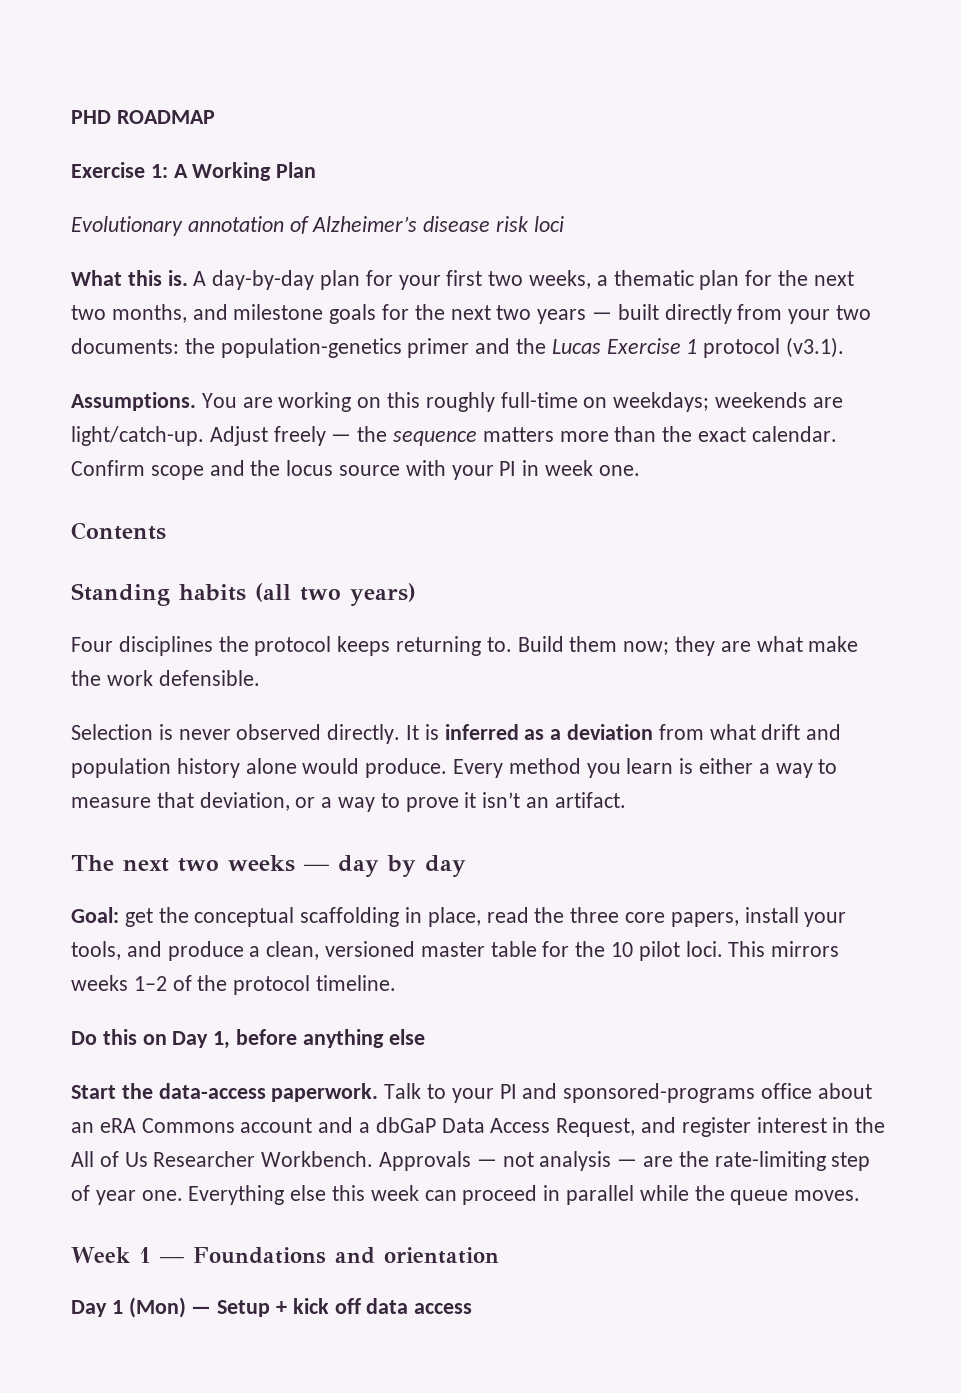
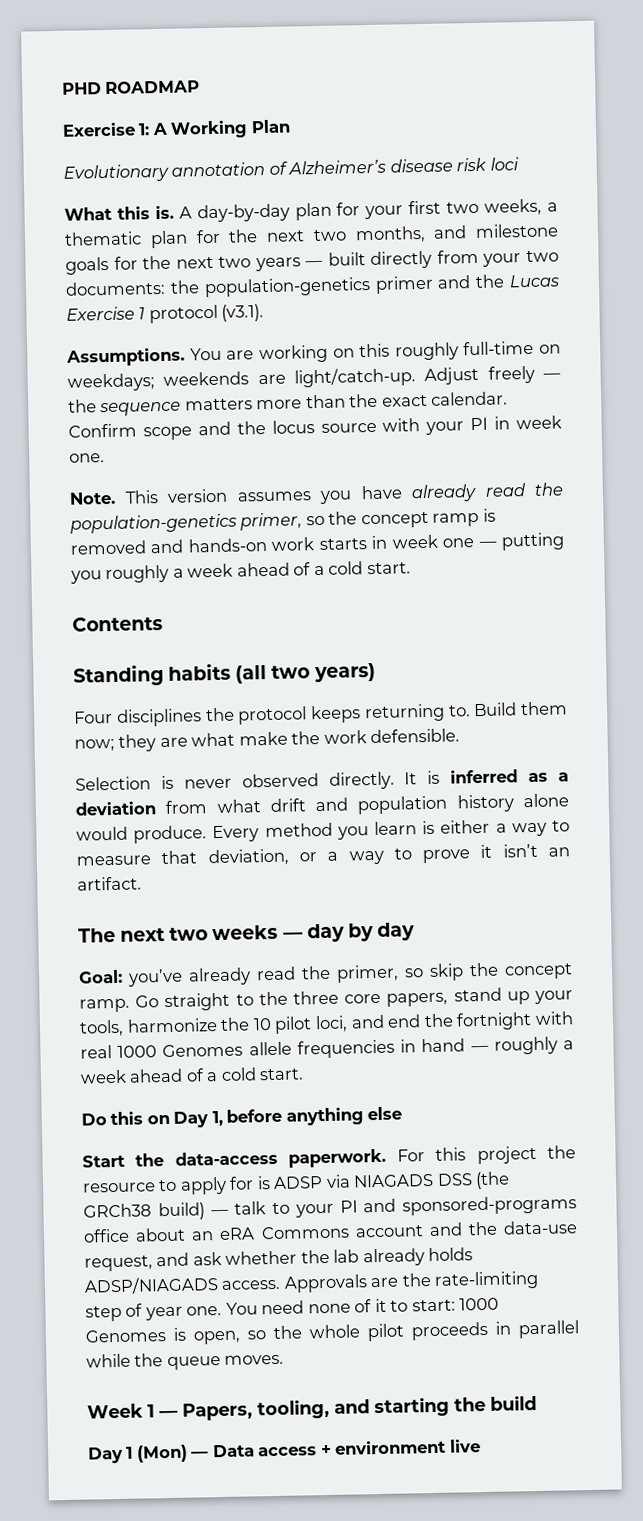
+ Note. This version assumes you have already read the population-genetics primer, so the concept ramp is removed and hands-on work starts in week one — putting you roughly a week ahead of a cold start.
- Goal: get the conceptual scaffolding in place, read the three core papers, install your tools, and produce a clean, versioned master table for the 10 pilot loci. This mirrors weeks 1–2 of the protocol timeline.
+ Goal: you’ve already read the primer, so skip the concept ramp. Go straight to the three core papers, stand up your tools, harmonize the 10 pilot loci, and end the fortnight with real 1000 Genomes allele frequencies in hand — roughly a week ahead of a cold start.
- Talk to your PI and sponsored-programs office about an eRA Commons account and a dbGaP Data Access Request, and register interest in the All of Us Researcher Workbench. Approvals — not analysis — are the rate-limiting step of year one.
+ For this project the resource to apply for is ADSP via NIAGADS DSS (the GRCh38 build) — talk to your PI and sponsored-programs office about an eRA Commons account and the data-use request, and ask whether the lab already holds ADSP/NIAGADS access. Approvals are the rate-limiting step of year one.
- Everything else this week can proceed in parallel while the queue moves.
+ You need none of it to start: 1000 Genomes is open, so the whole pilot proceeds in parallel while the queue moves.
- Week 1 — Foundations and orientation
- Day 1 (Mon) — Setup + kick off data access
+ Week 1 — Papers, tooling, and starting the build
+ Day 1 (Mon) — Data access + environment live

